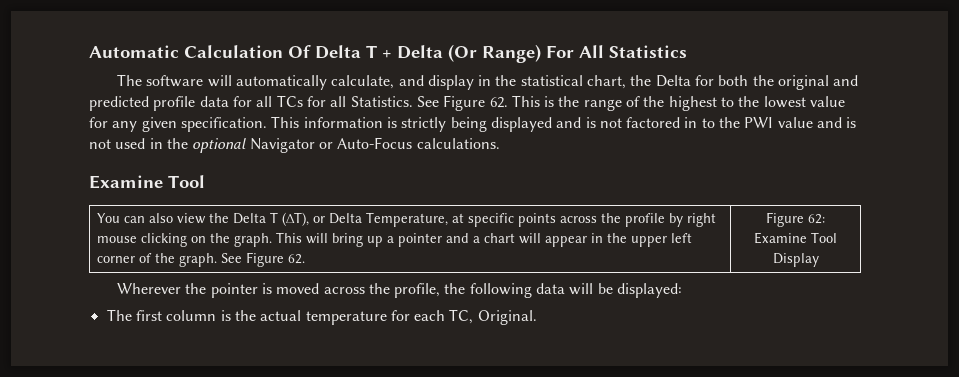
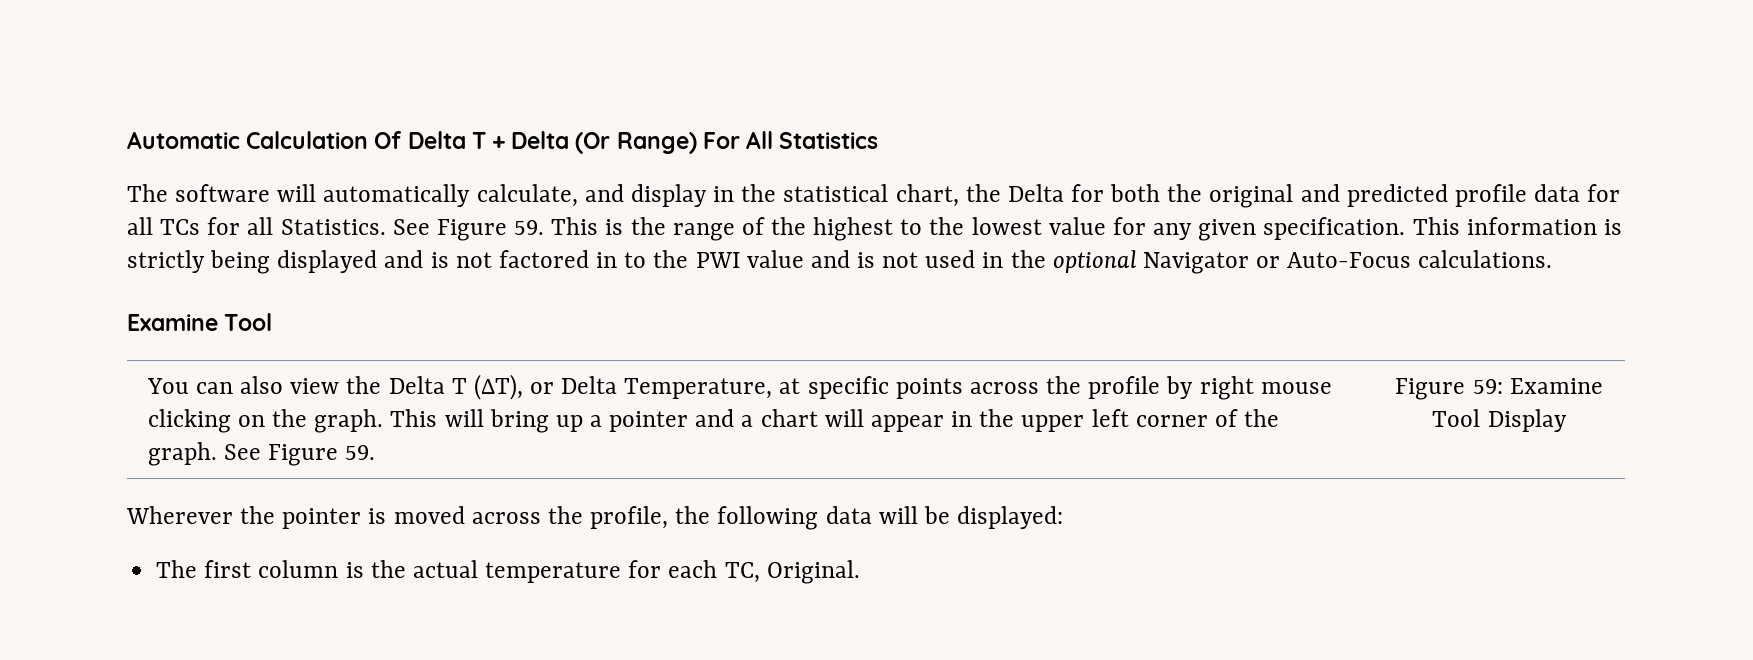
- See Figure 62. This is the range of the highest to the lowest value for any given specification.
+ See Figure 59. This is the range of the highest to the lowest value for any given specification.
- See Figure 62. | Figure 62: Examine Tool Display
+ See Figure 59. | Figure 59: Examine Tool Display

